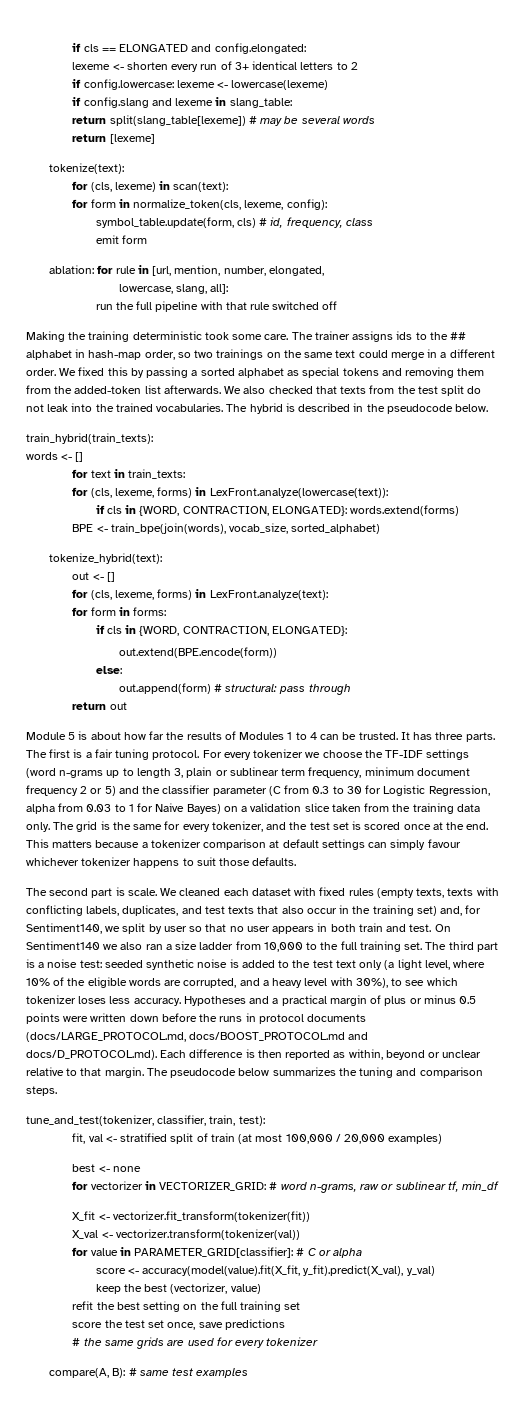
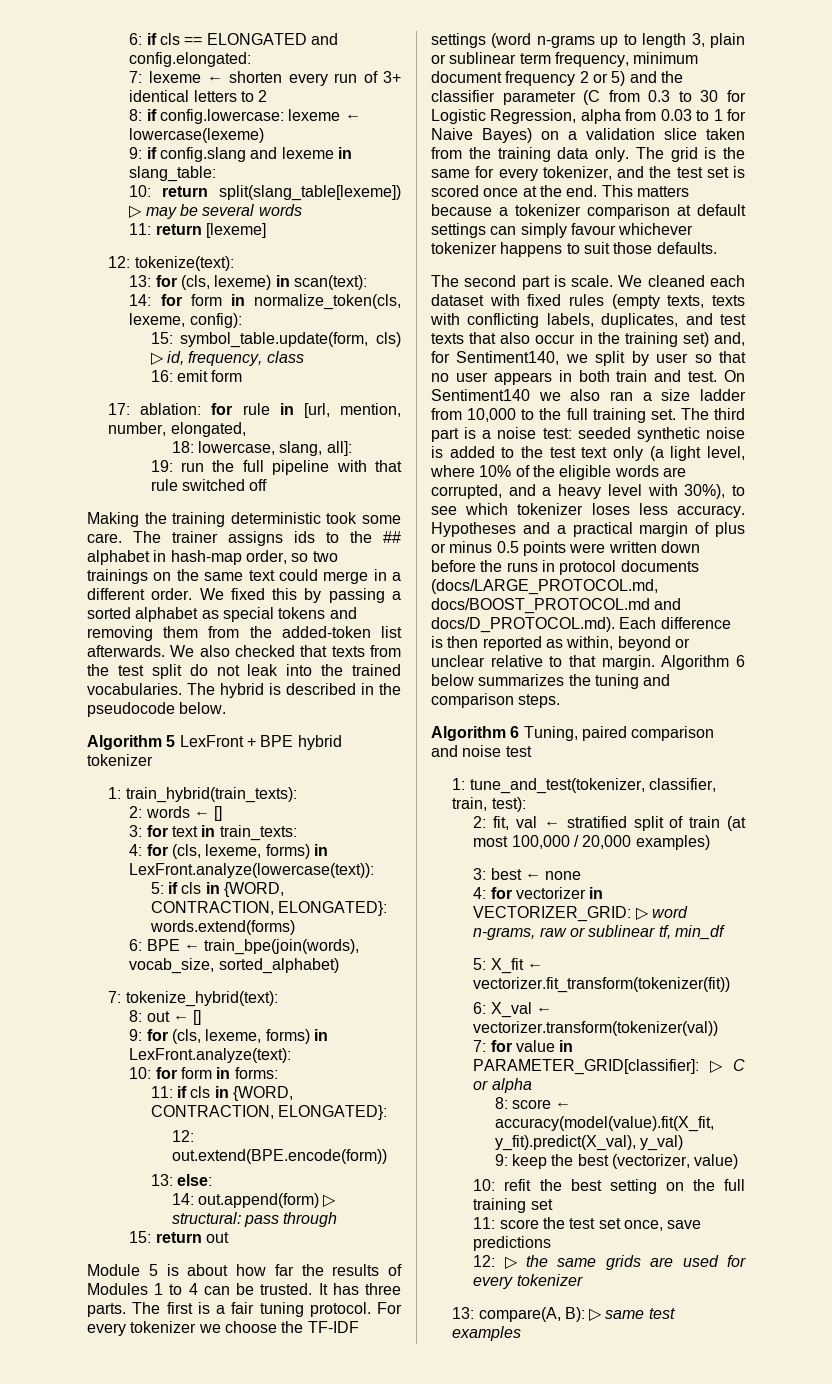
- if cls == ELONGATED and config.elongated:
+ 6: if cls == ELONGATED and config.elongated:
- lexeme <- shorten every run of 3+ identical letters to 2
+ 7: lexeme ← shorten every run of 3+ identical letters to 2
- if config.lowercase: lexeme <- lowercase(lexeme)
+ 8: if config.lowercase: lexeme ← lowercase(lexeme)
- if config.slang and lexeme in slang_table:
+ 9: if config.slang and lexeme in slang_table:
- return split(slang_table[lexeme]) # may be several words
+ 10: return split(slang_table[lexeme]) ▷ may be several words
- return [lexeme]
+ 11: return [lexeme]
- tokenize(text):
+ 12: tokenize(text):
- for (cls, lexeme) in scan(text):
+ 13: for (cls, lexeme) in scan(text):
- for form in normalize_token(cls, lexeme, config):
+ 14: for form in normalize_token(cls, lexeme, config):
- symbol_table.update(form, cls) # id, frequency, class
+ 15: symbol_table.update(form, cls) ▷ id, frequency, class
- emit form
+ 16: emit form
- ablation: for rule in [url, mention, number, elongated,
+ 17: ablation: for rule in [url, mention, number, elongated,
- lowercase, slang, all]:
+ 18: lowercase, slang, all]:
- run the full pipeline with that rule switched off
+ 19: run the full pipeline with that rule switched off
- train_hybrid(train_texts):
- words <- []
- for text in train_texts:
+ Algorithm 5 LexFront + BPE hybrid tokenizer
+ 1: train_hybrid(train_texts):
+ 2: words ← []
+ 3: for text in train_texts:
- for (cls, lexeme, forms) in LexFront.analyze(lowercase(text)):
+ 4: for (cls, lexeme, forms) in LexFront.analyze(lowercase(text)):
- if cls in {WORD, CONTRACTION, ELONGATED}: words.extend(forms)
+ 5: if cls in {WORD, CONTRACTION, ELONGATED}: words.extend(forms)
- BPE <- train_bpe(join(words), vocab_size, sorted_alphabet)
+ 6: BPE ← train_bpe(join(words), vocab_size, sorted_alphabet)
- tokenize_hybrid(text):
+ 7: tokenize_hybrid(text):
- out <- []
- for (cls, lexeme, forms) in LexFront.analyze(text):
+ 8: out ← []
+ 9: for (cls, lexeme, forms) in LexFront.analyze(text):
- for form in forms:
- if cls in {WORD, CONTRACTION, ELONGATED}:
+ 10: for form in forms:
+ 11: if cls in {WORD, CONTRACTION, ELONGATED}:
- out.extend(BPE.encode(form))
+ 12: out.extend(BPE.encode(form))
- else:
+ 13: else:
- out.append(form) # structural: pass through
+ 14: out.append(form) ▷ structural: pass through
- return out
+ 15: return out
- The pseudocode below summarizes the tuning and comparison steps.
+ Algorithm 6 below summarizes the tuning and comparison steps.
- tune_and_test(tokenizer, classifier, train, test):
+ Algorithm 6 Tuning, paired comparison and noise test
+ 1: tune_and_test(tokenizer, classifier, train, test):
- fit, val <- stratified split of train (at most 100,000 / 20,000 examples)
+ 2: fit, val ← stratified split of train (at most 100,000 / 20,000 examples)
- best <- none
+ 3: best ← none
- for vectorizer in VECTORIZER_GRID: # word n-grams, raw or sublinear tf, min_df
+ 4: for vectorizer in VECTORIZER_GRID: ▷ word n-grams, raw or sublinear tf, min_df
- X_fit <- vectorizer.fit_transform(tokenizer(fit))
- X_val <- vectorizer.transform(tokenizer(val))
+ 5: X_fit ← vectorizer.fit_transform(tokenizer(fit))
+ 6: X_val ← vectorizer.transform(tokenizer(val))
- for value in PARAMETER_GRID[classifier]: # C or alpha
+ 7: for value in PARAMETER_GRID[classifier]: ▷ C or alpha
- score <- accuracy(model(value).fit(X_fit, y_fit).predict(X_val), y_val)
+ 8: score ← accuracy(model(value).fit(X_fit, y_fit).predict(X_val), y_val)
- keep the best (vectorizer, value)
+ 9: keep the best (vectorizer, value)
- refit the best setting on the full training set
+ 10: refit the best setting on the full training set
- score the test set once, save predictions
+ 11: score the test set once, save predictions
- # the same grids are used for every tokenizer
+ 12: ▷ the same grids are used for every tokenizer
- compare(A, B): # same test examples
+ 13: compare(A, B): ▷ same test examples

